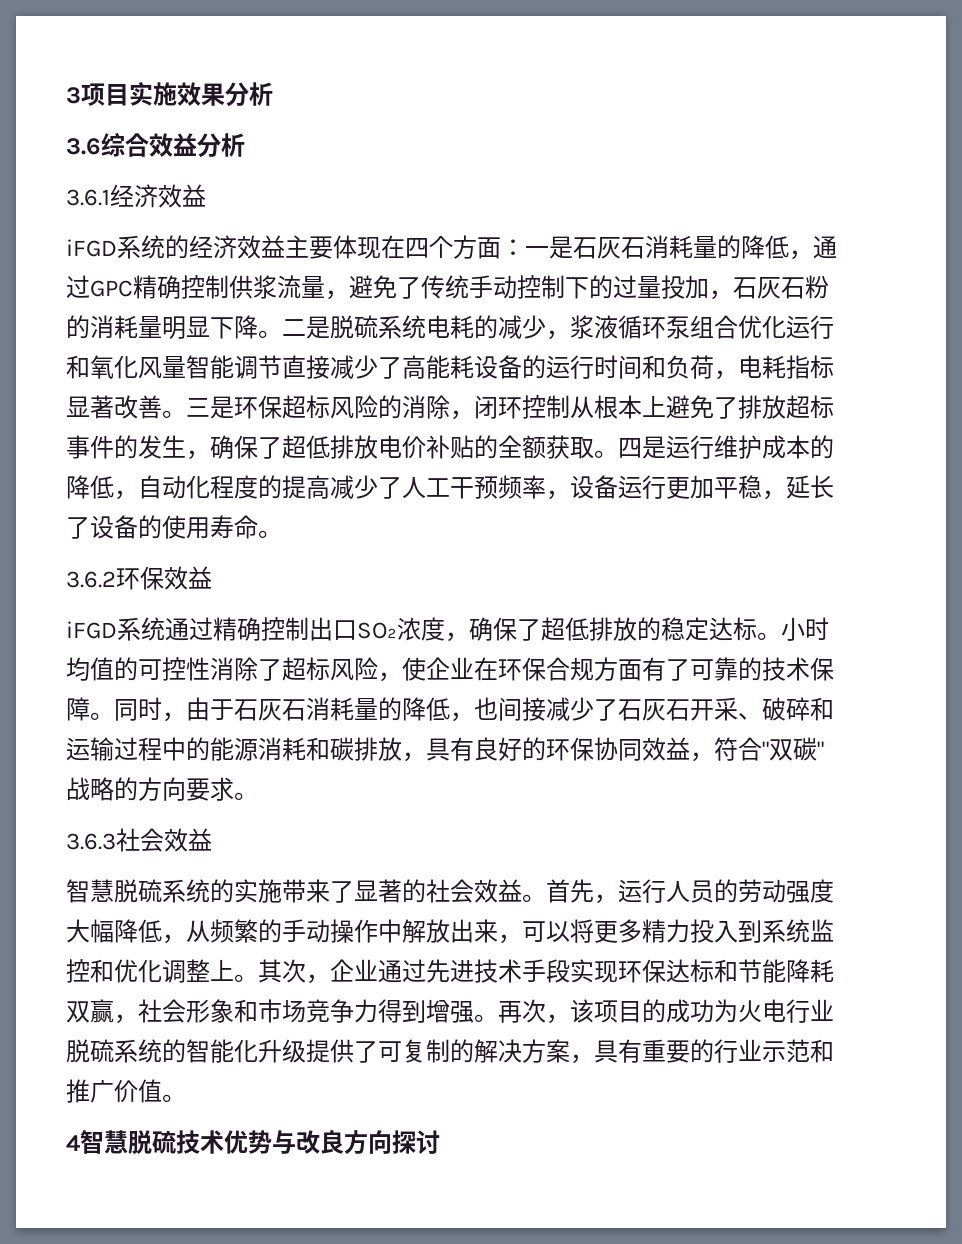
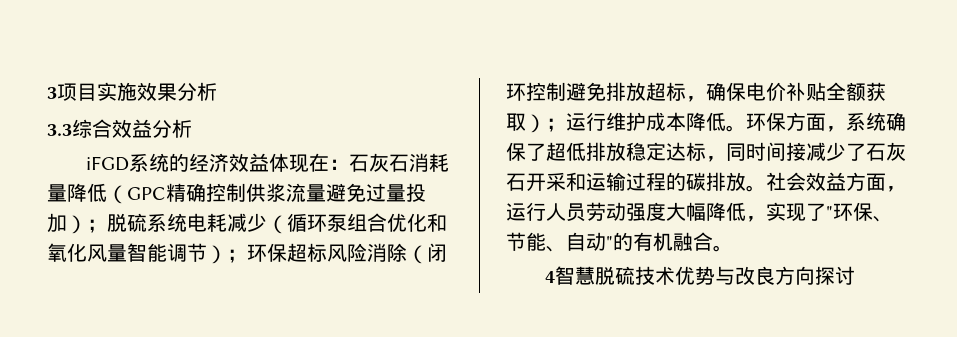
- 3.6综合效益分析
+ 3.3综合效益分析
- 3.6.1经济效益
- iFGD系统的经济效益主要体现在四个方面：一是石灰石消耗量的降低，通过GPC精确控制供浆流量，避免了传统手动控制下的过量投加，石灰石粉的消耗量明显下降。二是脱硫系统电耗的减少，浆液循环泵组合优化运行和氧化风量智能调节直接减少了高能耗设备的运行时间和负荷，电耗指标显著改善。三是环保超标风险的消除，闭环控制从根本上避免了排放超标事件的发生，确保了超低排放电价补贴的全额获取。四是运行维护成本的降低，自动化程度的提高减少了人工干预频率，设备运行更加平稳，延长了设备的使用寿命。
- 3.6.2环保效益
- iFGD系统通过精确控制出口SO₂浓度，确保了超低排放的稳定达标。小时均值的可控性消除了超标风险，使企业在环保合规方面有了可靠的技术保障。同时，由于石灰石消耗量的降低，也间接减少了石灰石开采、破碎和运输过程中的能源消耗和碳排放，具有良好的环保协同效益，符合"双碳"战略的方向要求。
- 3.6.3社会效益
- 智慧脱硫系统的实施带来了显著的社会效益。首先，运行人员的劳动强度大幅降低，从频繁的手动操作中解放出来，可以将更多精力投入到系统监控和优化调整上。其次，企业通过先进技术手段实现环保达标和节能降耗双赢，社会形象和市场竞争力得到增强。再次，该项目的成功为火电行业脱硫系统的智能化升级提供了可复制的解决方案，具有重要的行业示范和推广价值。
+ iFGD系统的经济效益体现在：石灰石消耗量降低（GPC精确控制供浆流量避免过量投加）；脱硫系统电耗减少（循环泵组合优化和氧化风量智能调节）；环保超标风险消除（闭环控制避免排放超标，确保电价补贴全额获取）；运行维护成本降低。环保方面，系统确保了超低排放稳定达标，同时间接减少了石灰石开采和运输过程的碳排放。社会效益方面，运行人员劳动强度大幅降低，实现了"环保、节能、自动"的有机融合。

